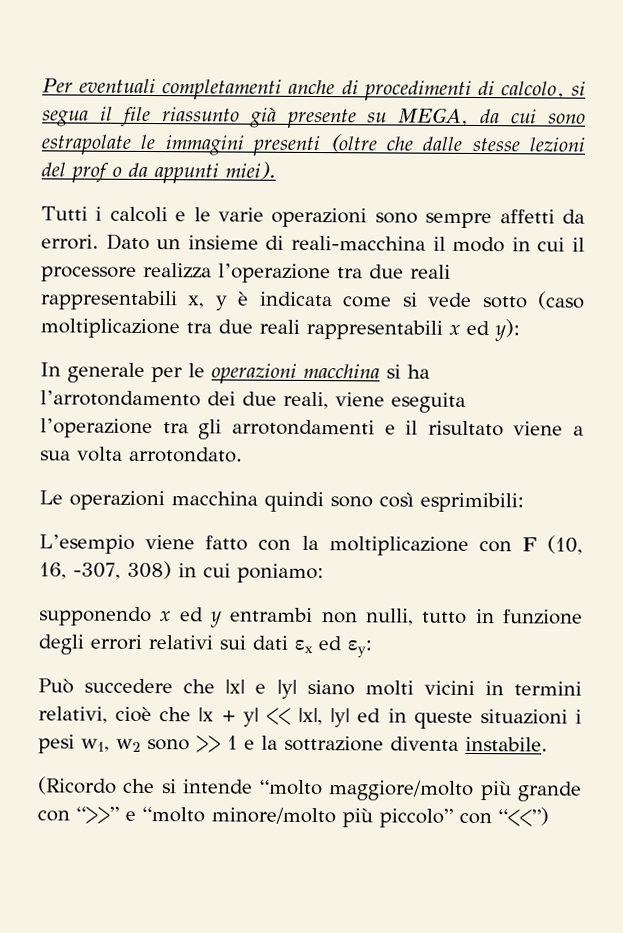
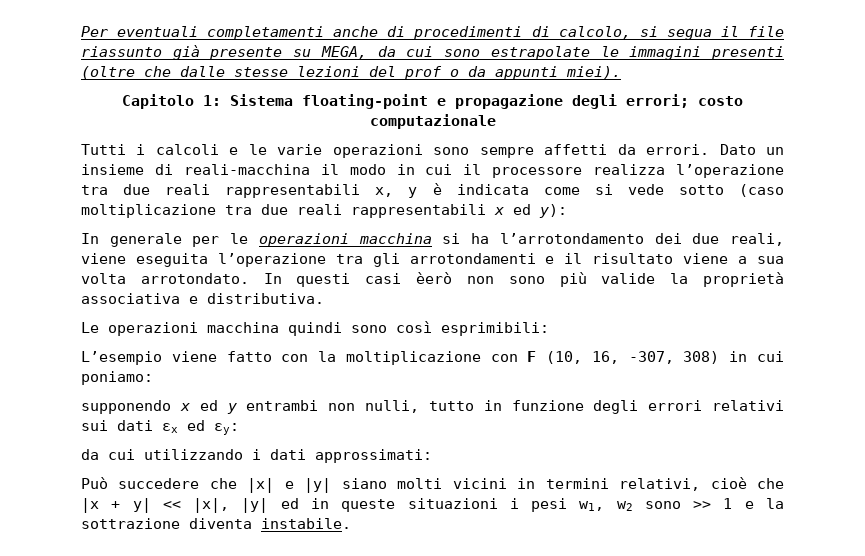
+ Capitolo 1: Sistema floating-point e propagazione degli errori; costo computazionale
+ In questi casi èerò non sono più valide la proprietà associativa e distributiva.
+ da cui utilizzando i dati approssimati:
- (Ricordo che si intende “molto maggiore/molto più grande con “>>” e “molto minore/molto più piccolo” con “<<”)

